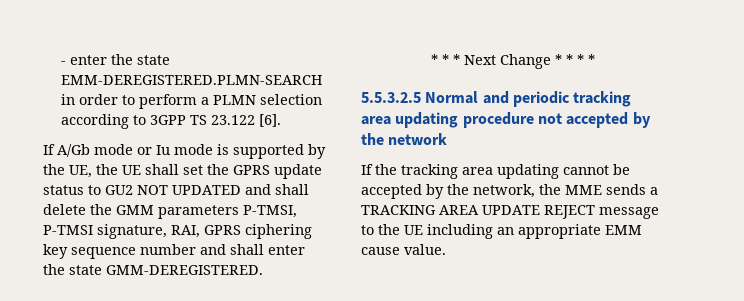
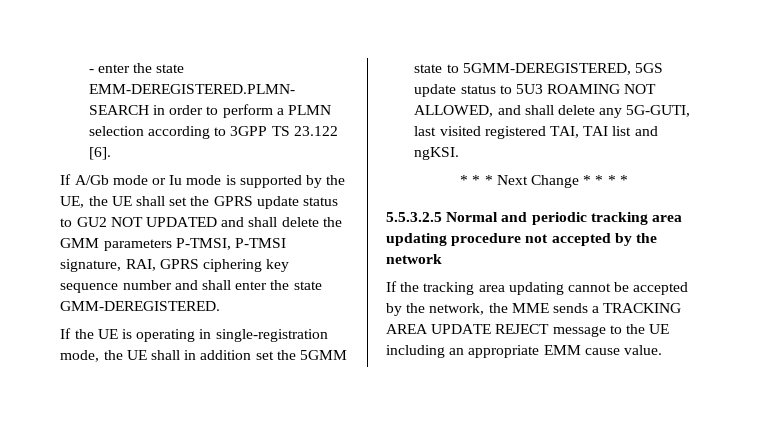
+ If the UE is operating in single-registration mode, the UE shall in addition set the 5GMM state to 5GMM-DEREGISTERED, 5GS update status to 5U3 ROAMING NOT ALLOWED, and shall delete any 5G-GUTI, last visited registered TAI, TAI list and ngKSI.

